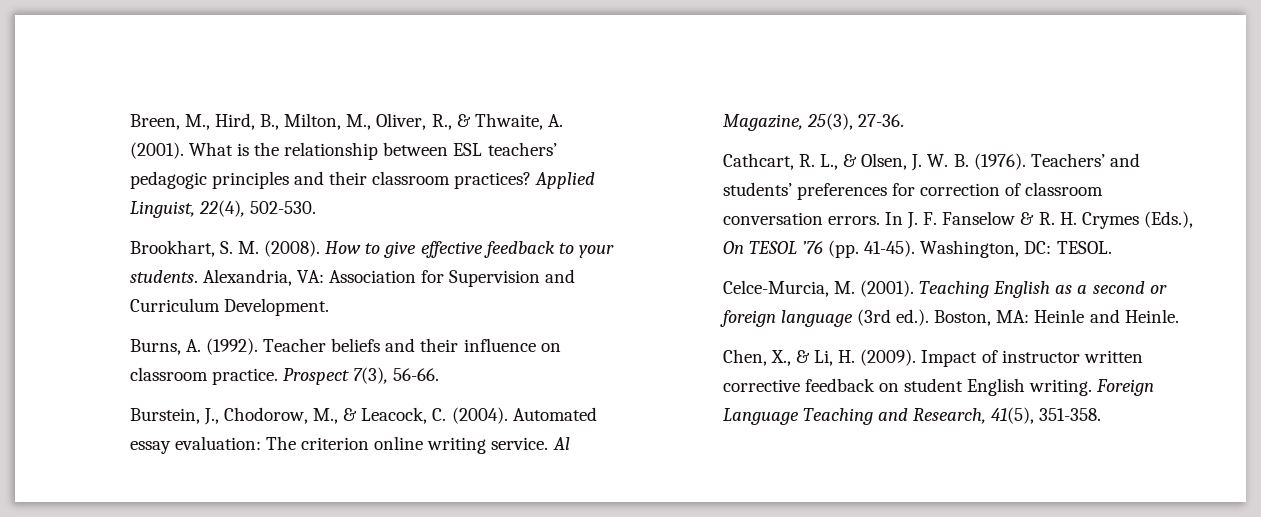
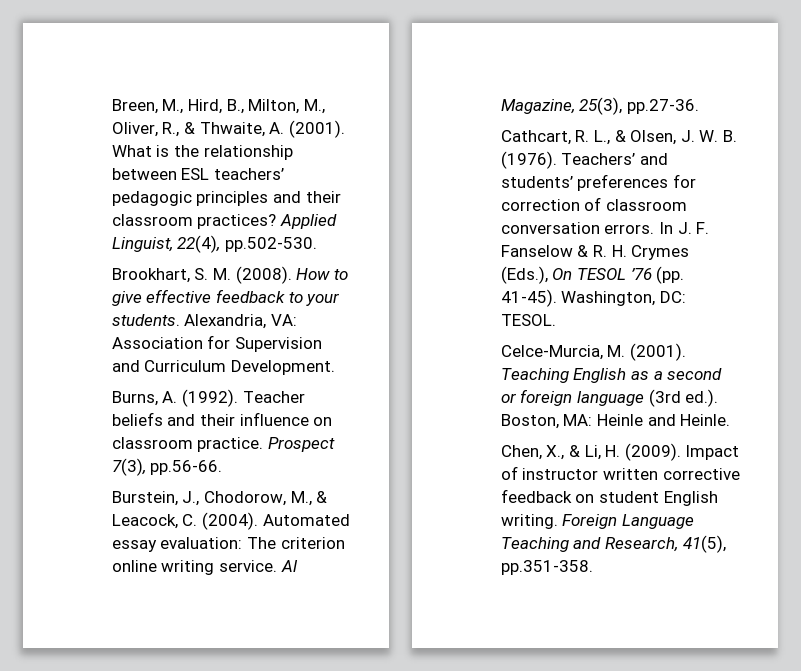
- Applied Linguist, 22(4), 502-530.
+ Applied Linguist, 22(4), pp.502-530.
- Prospect 7(3), 56-66.
+ Prospect 7(3), pp.56-66.
- Al Magazine, 25(3), 27-36.
+ Al Magazine, 25(3), pp.27-36.
- Foreign Language Teaching and Research, 41(5), 351-358.
+ Foreign Language Teaching and Research, 41(5), pp.351-358.

